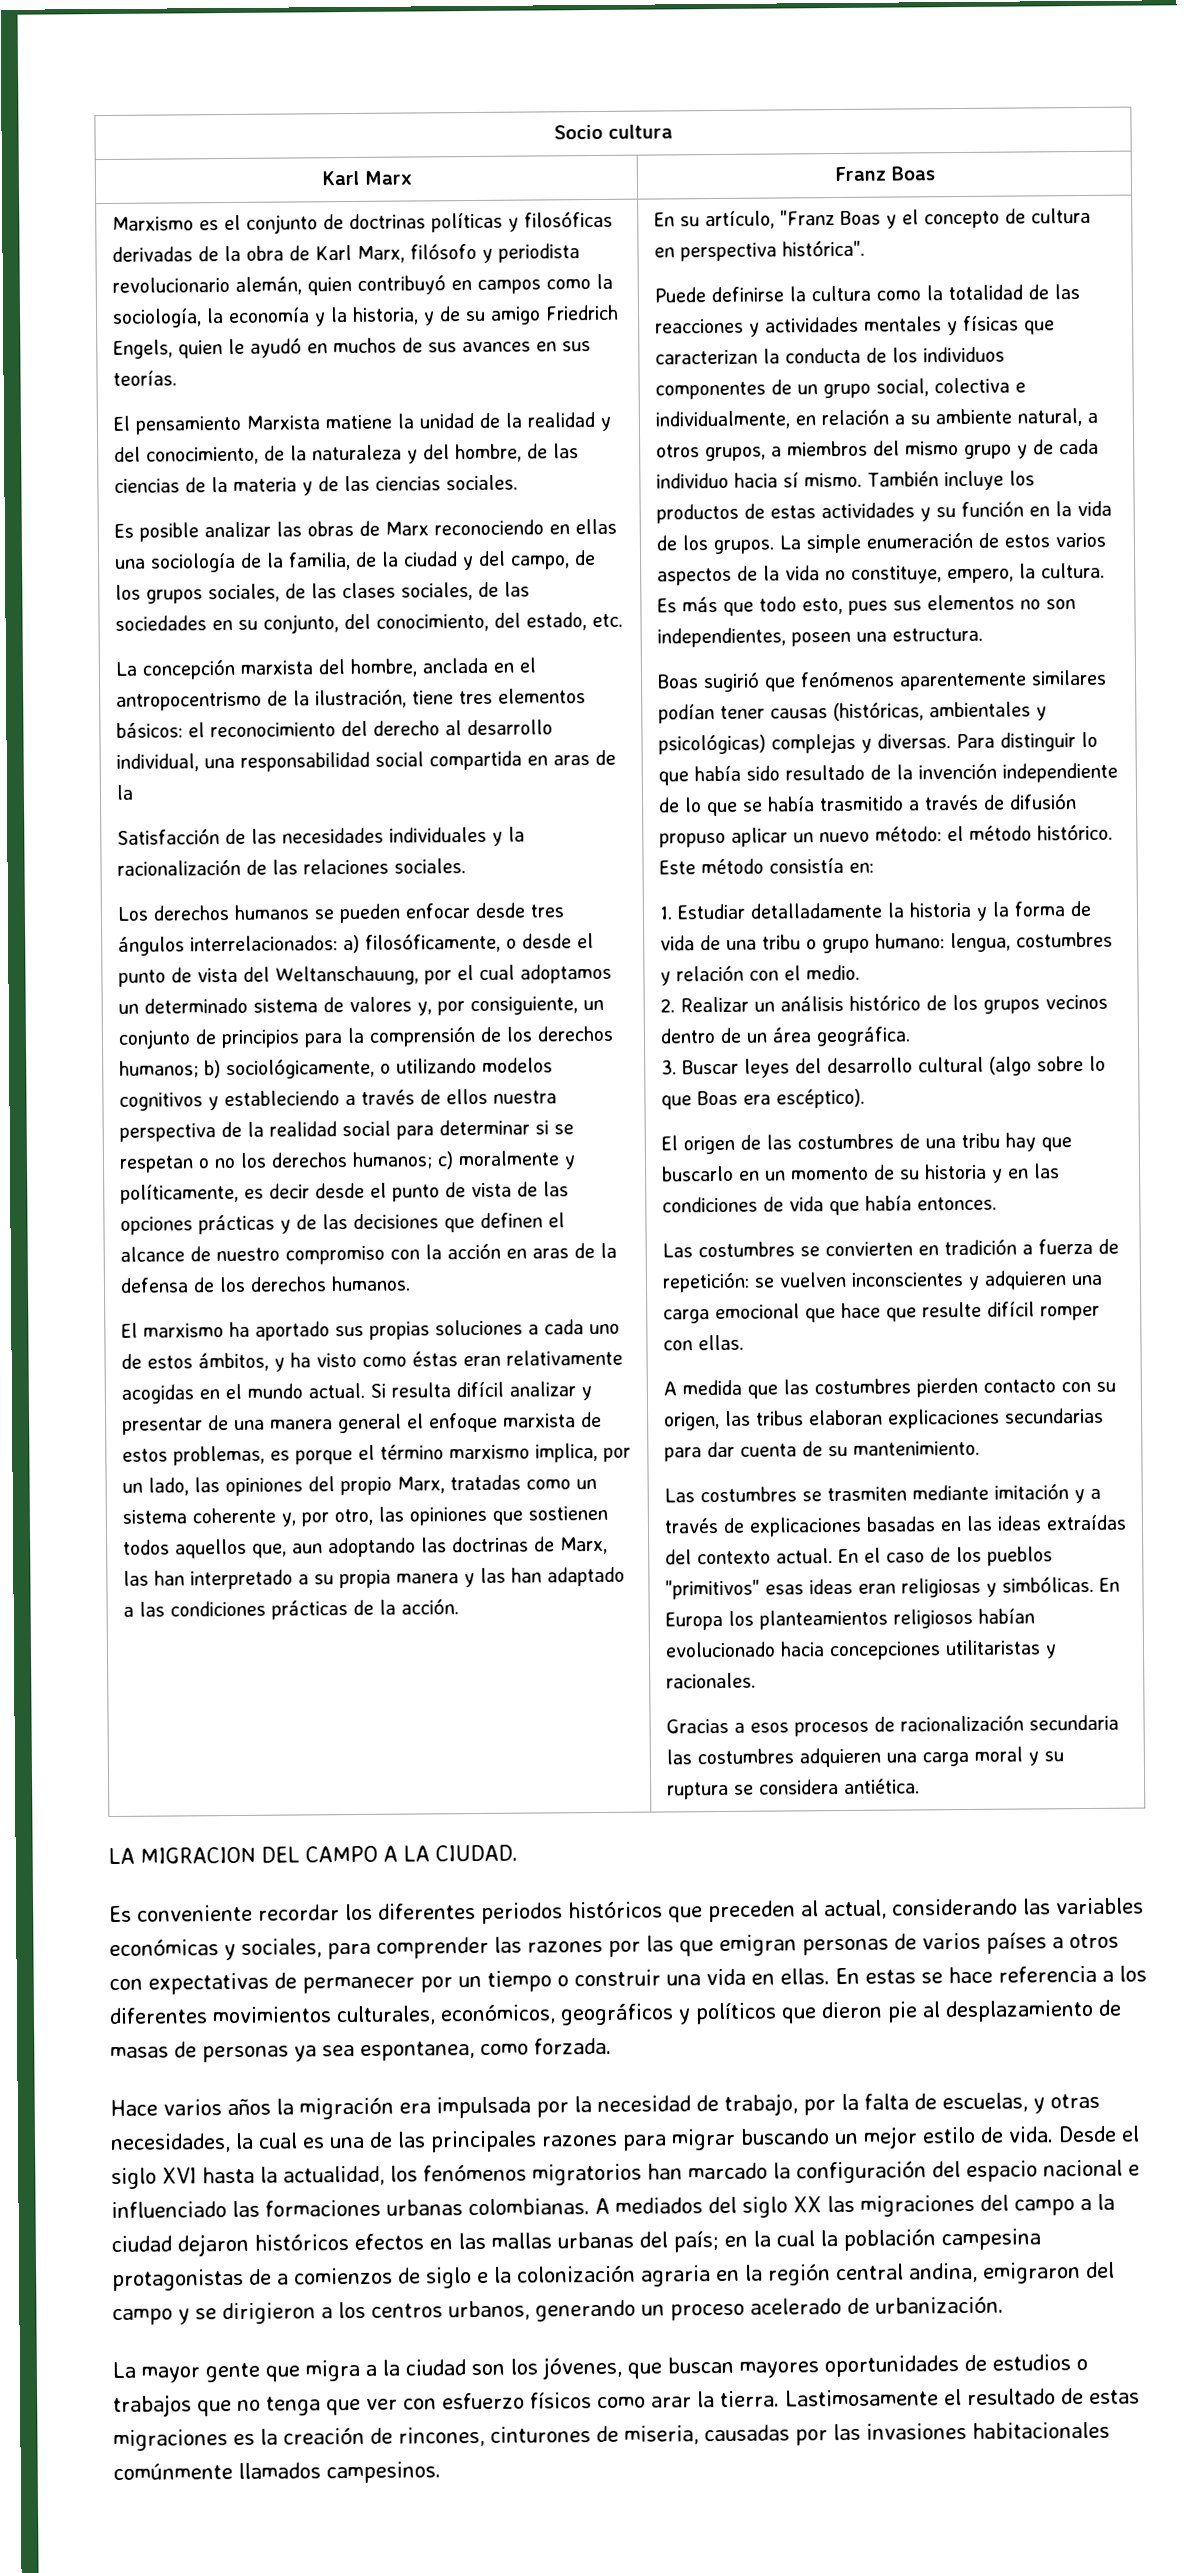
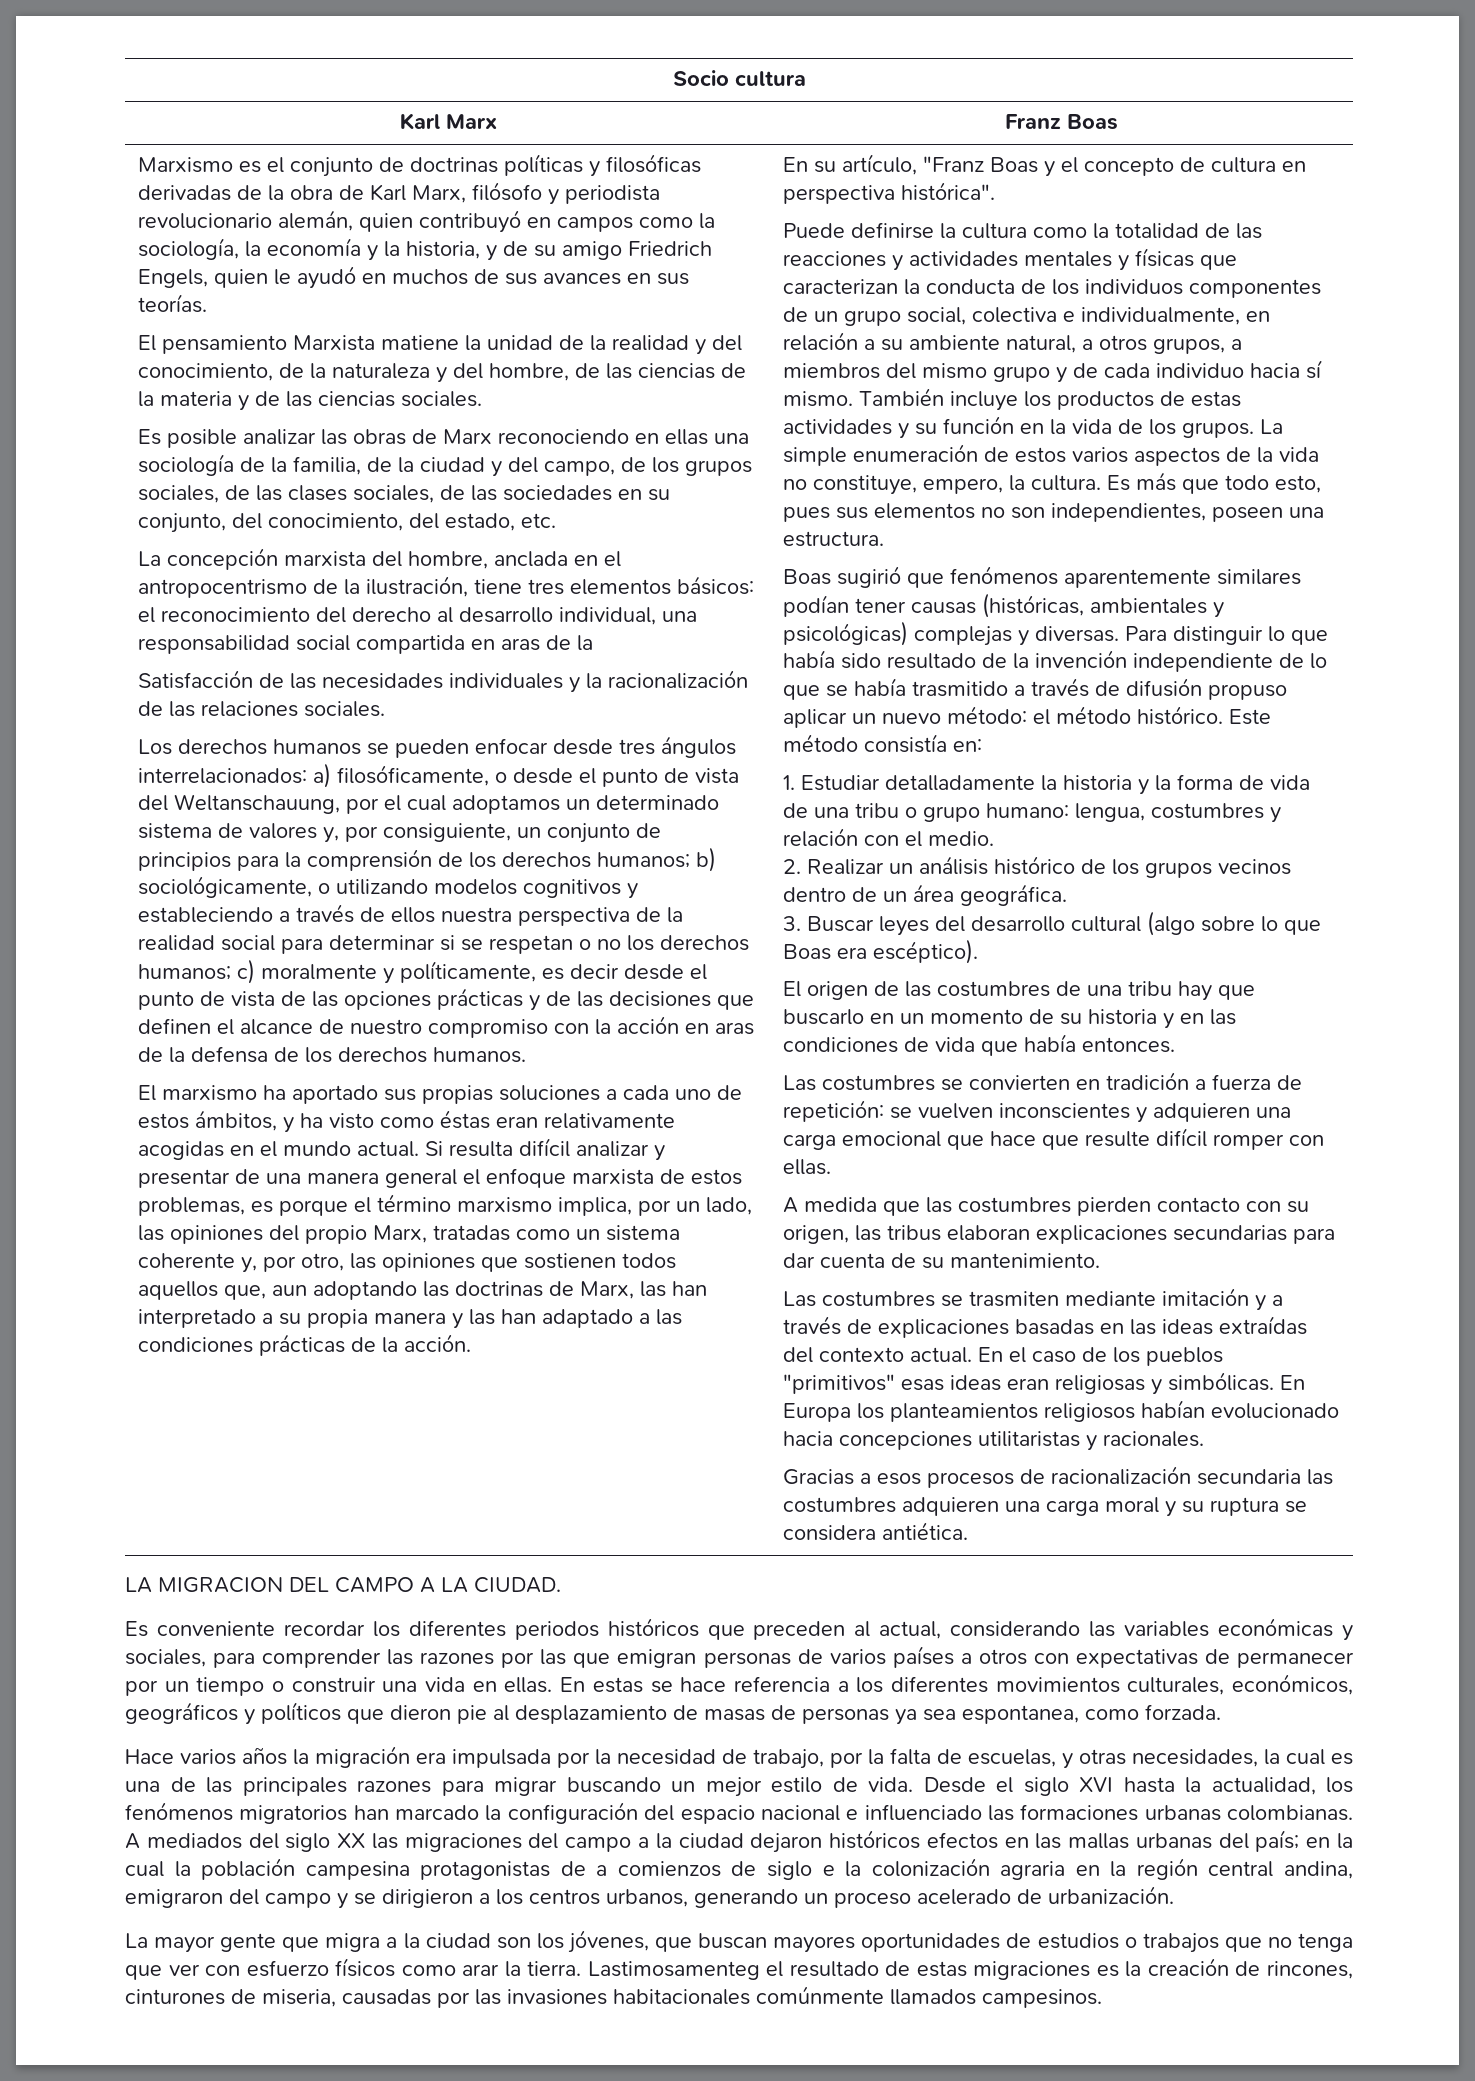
- Lastimosamente el resultado de estas migraciones es la creación de rincones, cinturones de miseria, causadas por las invasiones habitacionales comúnmente llamados campesinos.
+ Lastimosamenteg el resultado de estas migraciones es la creación de rincones, cinturones de miseria, causadas por las invasiones habitacionales comúnmente llamados campesinos.

